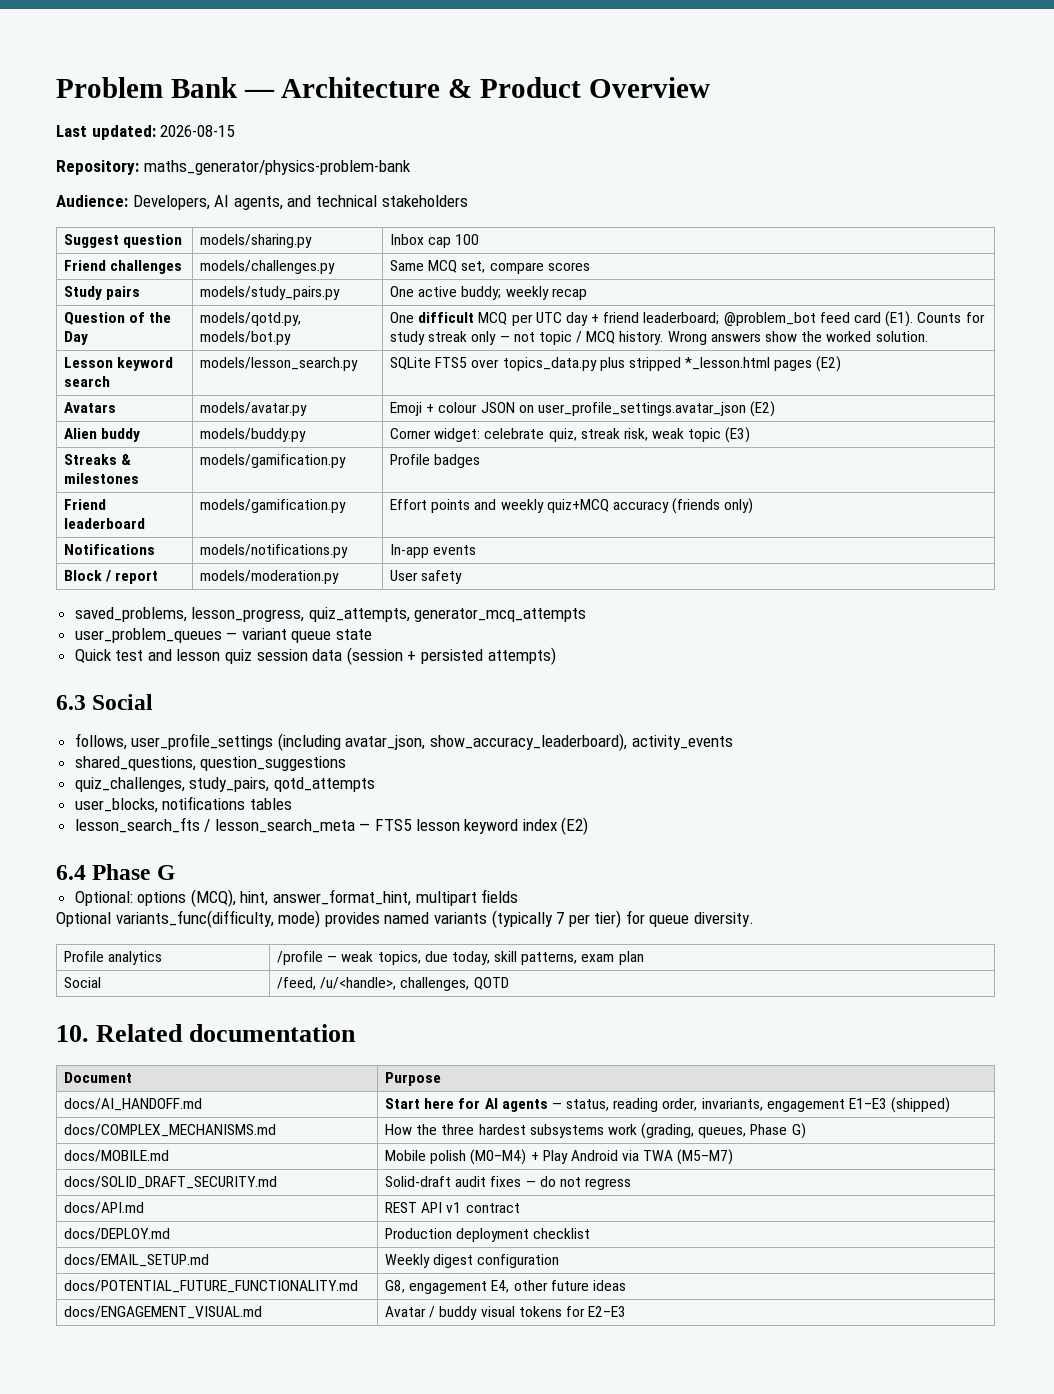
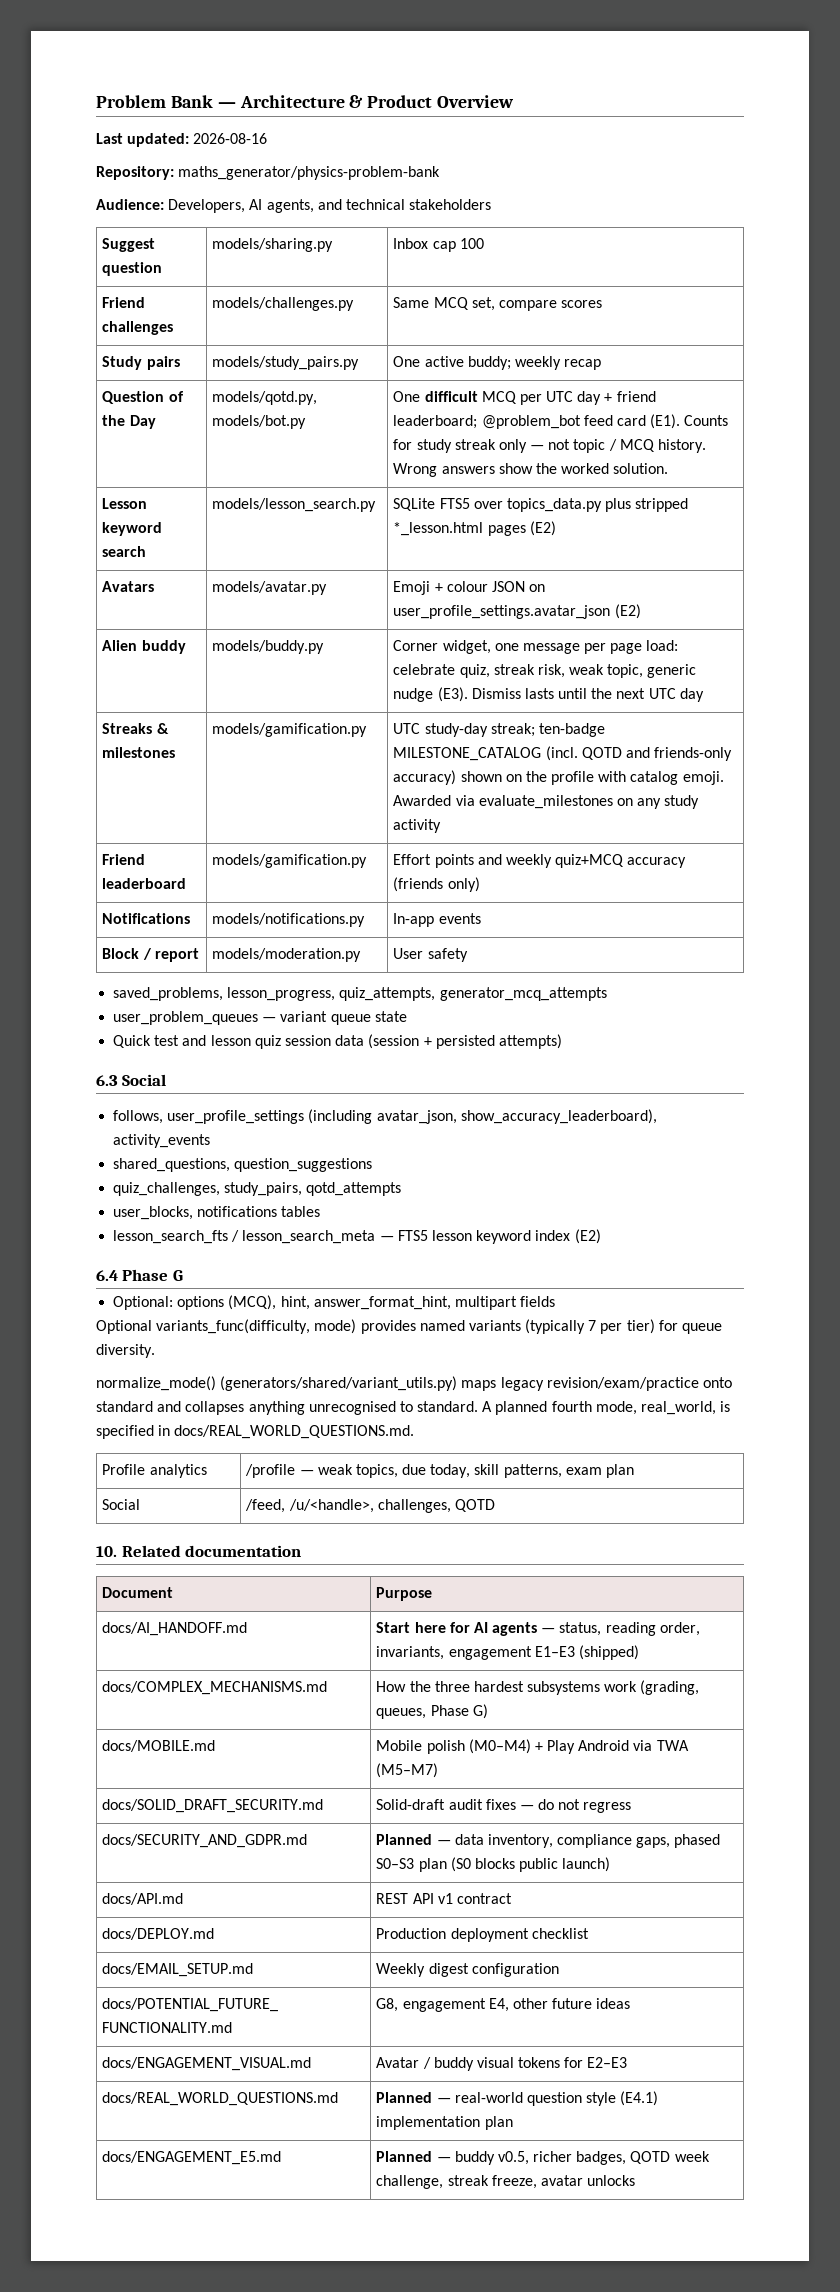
- Last updated: 2026-08-15
+ Last updated: 2026-08-16
- Alien buddy | models/buddy.py | Corner widget: celebrate quiz, streak risk, weak topic (E3)
- Streaks & milestones | models/gamification.py | Profile badges
+ Alien buddy | models/buddy.py | Corner widget, one message per page load: celebrate quiz, streak risk, weak topic, generic nudge (E3). Dismiss lasts until the next UTC day
+ Streaks & milestones | models/gamification.py | UTC study-day streak; ten-badge MILESTONE_CATALOG (incl. QOTD and friends-only accuracy) shown on the profile with catalog emoji. Awarded via evaluate_milestones on any study activity
+ normalize_mode() (generators/shared/variant_utils.py) maps legacy revision/exam/practice onto standard and collapses anything unrecognised to standard. A planned fourth mode, real_world, is specified in docs/REAL_WORLD_QUESTIONS.md.
+ docs/SECURITY_AND_GDPR.md | Planned — data inventory, compliance gaps, phased S0–S3 plan (S0 blocks public launch)
+ docs/REAL_WORLD_QUESTIONS.md | Planned — real-world question style (E4.1) implementation plan
+ docs/ENGAGEMENT_E5.md | Planned — buddy v0.5, richer badges, QOTD week challenge, streak freeze, avatar unlocks

